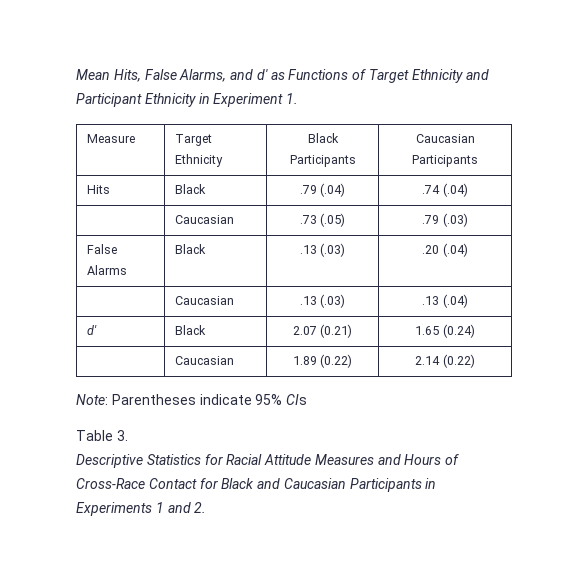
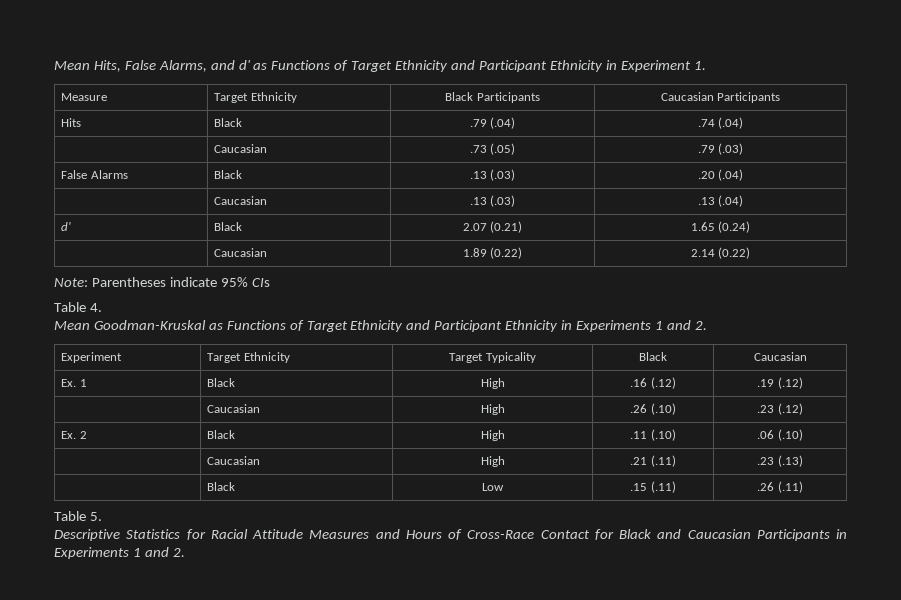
- Table 3.
+ Table 4.
+ Mean Goodman-Kruskal as Functions of Target Ethnicity and Participant Ethnicity in Experiments 1 and 2.
+ Experiment | Target Ethnicity | Target Typicality | Black | Caucasian
+ Ex. 1 | Black | High | .16 (.12) | .19 (.12)
+ | Caucasian | High | .26 (.10) | .23 (.12)
+ Ex. 2 | Black | High | .11 (.10) | .06 (.10)
+ | Caucasian | High | .21 (.11) | .23 (.13)
+ | Black | Low | .15 (.11) | .26 (.11)
+ Table 5.

